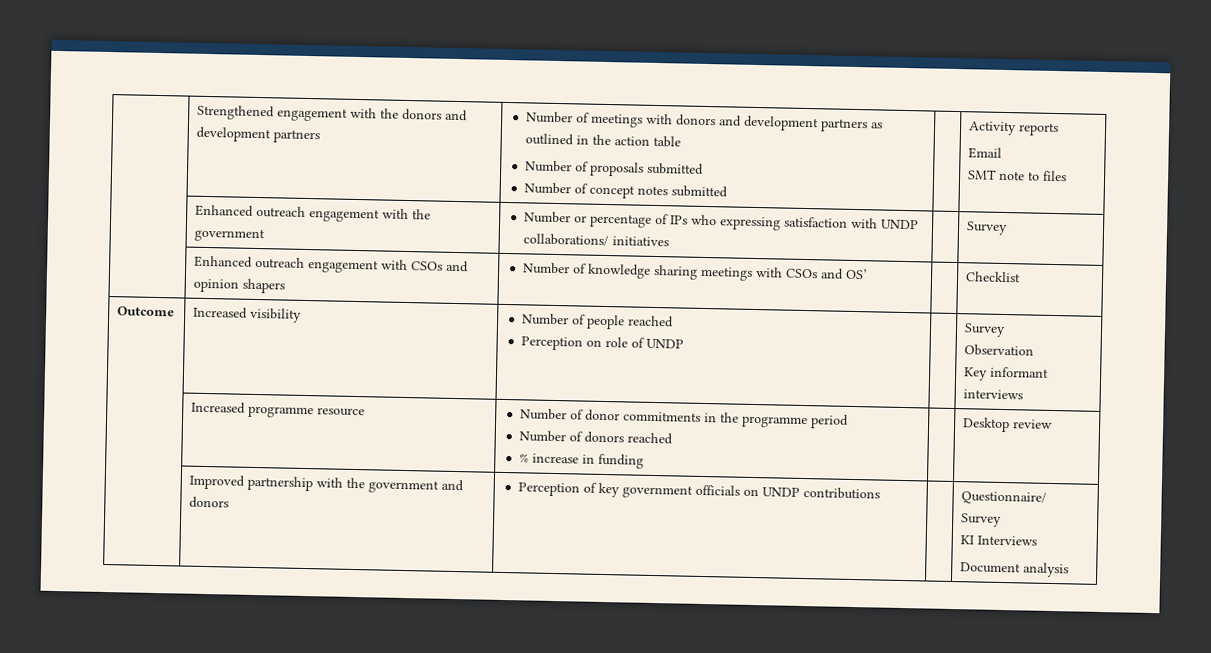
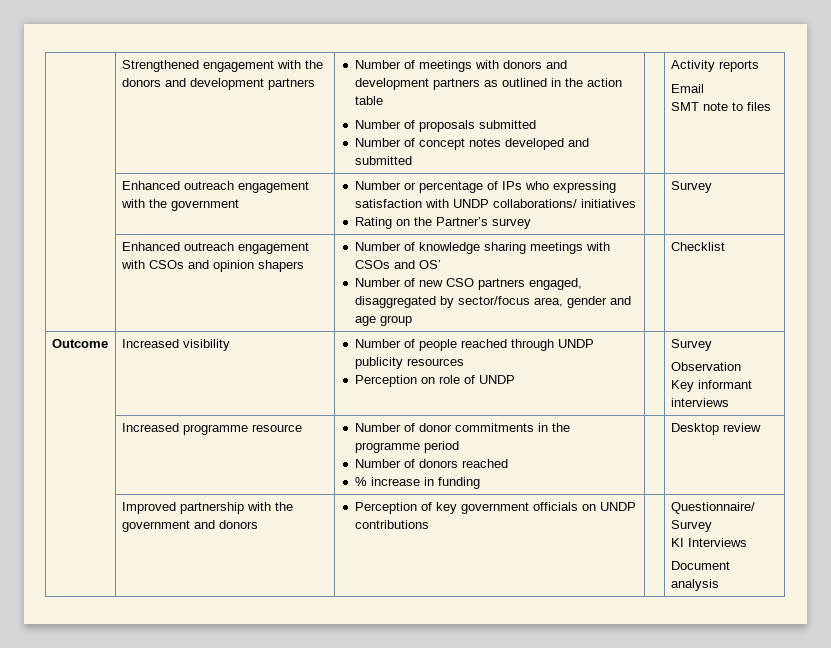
  | Strengthened engagement with the donors and development partners | Number of meetings with donors and development partners as outlined in the action table
  Number of proposals submitted
- Number of concept notes submitted | | Activity reports
+ Number of concept notes developed and submitted | | Activity reports
- | Enhanced outreach engagement with the government | Number or percentage of IPs who expressing satisfaction with UNDP collaborations/ initiatives | | Survey
+ | Enhanced outreach engagement with the government | Number or percentage of IPs who expressing satisfaction with UNDP collaborations/ initiatives
+ Rating on the Partner’s survey | | Survey
- | Enhanced outreach engagement with CSOs and opinion shapers | Number of knowledge sharing meetings with CSOs and OS’ | | Checklist
+ | Enhanced outreach engagement with CSOs and opinion shapers | Number of knowledge sharing meetings with CSOs and OS’
+ Number of new CSO partners engaged, disaggregated by sector/focus area, gender and age group | | Checklist
- Outcome | Increased visibility | Number of people reached
+ Outcome | Increased visibility | Number of people reached through UNDP publicity resources

